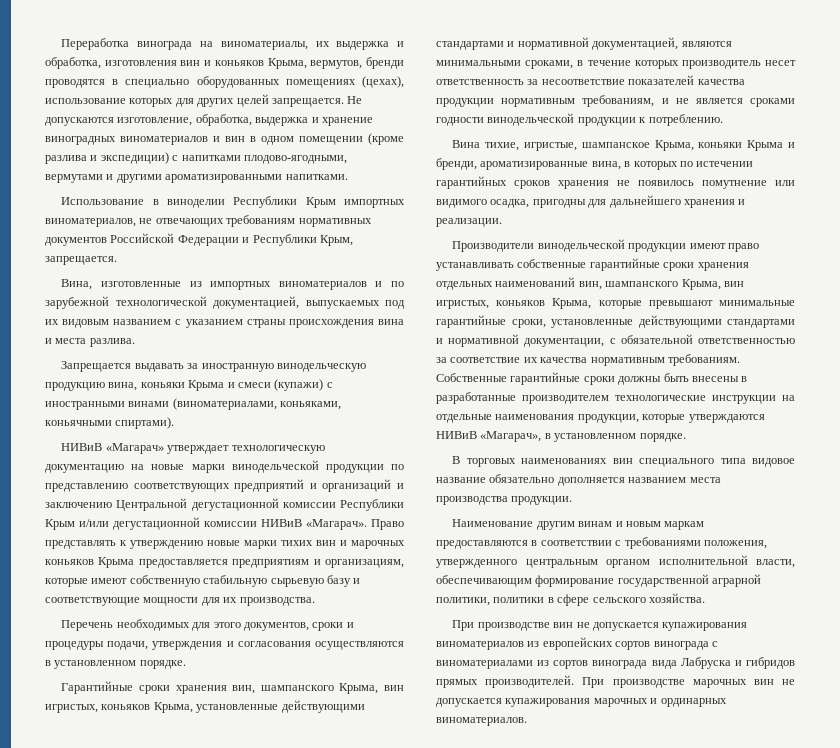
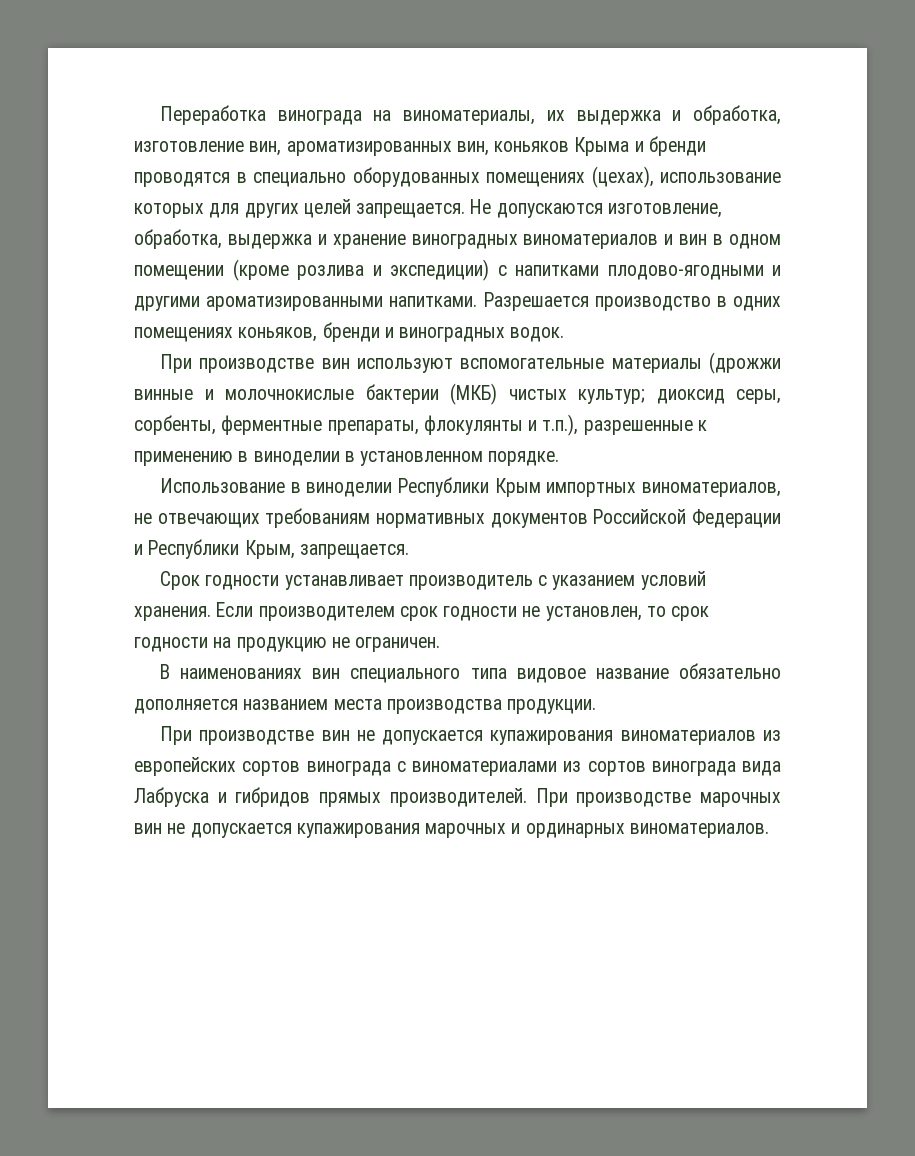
- Переработка винограда на виноматериалы, их выдержка и обработка, изготовления вин и коньяков Крыма, вермутов, бренди проводятся в специально оборудованных помещениях (цехах), использование которых для других целей запрещается.
+ Переработка винограда на виноматериалы, их выдержка и обработка, изготовление вин, ароматизированных вин, коньяков Крыма и бренди проводятся в специально оборудованных помещениях (цехах), использование которых для других целей запрещается.
- Не допускаются изготовление, обработка, выдержка и хранение виноградных виноматериалов и вин в одном помещении (кроме разлива и экспедиции) с напитками плодово-ягодными, вермутами и другими ароматизированными напитками.
+ Не допускаются изготовление, обработка, выдержка и хранение виноградных виноматериалов и вин в одном помещении (кроме розлива и экспедиции) с напитками плодово-ягодными и другими ароматизированными напитками. Разрешается производство в одних помещениях коньяков, бренди и виноградных водок.
+ При производстве вин используют вспомогательные материалы (дрожжи винные и молочнокислые бактерии (МКБ) чистых культур; диоксид серы, сорбенты, ферментные препараты, флокулянты и т.п.), разрешенные к применению в виноделии в установленном порядке.
- Вина, изготовленные из импортных виноматериалов и по зарубежной технологической документацией, выпускаемых под их видовым названием с указанием страны происхождения вина и места разлива.
- Запрещается выдавать за иностранную винодельческую продукцию вина, коньяки Крыма и смеси (купажи) с иностранными винами (виноматериалами, коньяками, коньячными спиртами).
- НИВиВ «Магарач» утверждает технологическую документацию на новые марки винодельческой продукции по представлению соответствующих предприятий и организаций и заключению Центральной дегустационной комиссии Республики Крым и/или дегустационной комиссии НИВиВ «Магарач». Право представлять к утверждению новые марки тихих вин и марочных коньяков Крыма предоставляется предприятиям и организациям, которые имеют собственную стабильную сырьевую базу и соответствующие мощности для их производства.
- Перечень необходимых для этого документов, сроки и процедуры подачи, утверждения и согласования осуществляются в установленном порядке.
- Гарантийные сроки хранения вин, шампанского Крыма, вин игристых, коньяков Крыма, установленные действующими стандартами и нормативной документацией, являются минимальными сроками, в течение которых производитель несет ответственность за несоответствие показателей качества продукции нормативным требованиям, и не является сроками годности винодельческой продукции к потреблению.
- Вина тихие, игристые, шампанское Крыма, коньяки Крыма и бренди, ароматизированные вина, в которых по истечении гарантийных сроков хранения не появилось помутнение или видимого осадка, пригодны для дальнейшего хранения и реализации.
- Производители винодельческой продукции имеют право устанавливать собственные гарантийные сроки хранения отдельных наименований вин, шампанского Крыма, вин игристых, коньяков Крыма, которые превышают минимальные гарантийные сроки, установленные действующими стандартами и нормативной документации, с обязательной ответственностью за соответствие их качества нормативным требованиям. Собственные гарантийные сроки должны быть внесены в разработанные производителем технологические инструкции на отдельные наименования продукции, которые утверждаются НИВиВ «Магарач», в установленном порядке.
+ Срок годности устанавливает производитель с указанием условий хранения. Если производителем срок годности не установлен, то срок годности на продукцию не ограничен.
- В торговых наименованиях вин специального типа видовое название обязательно дополняется названием места производства продукции.
+ В наименованиях вин специального типа видовое название обязательно дополняется названием места производства продукции.
- Наименование другим винам и новым маркам предоставляются в соответствии с требованиями положения, утвержденного центральным органом исполнительной власти, обеспечивающим формирование государственной аграрной политики, политики в сфере сельского хозяйства.

